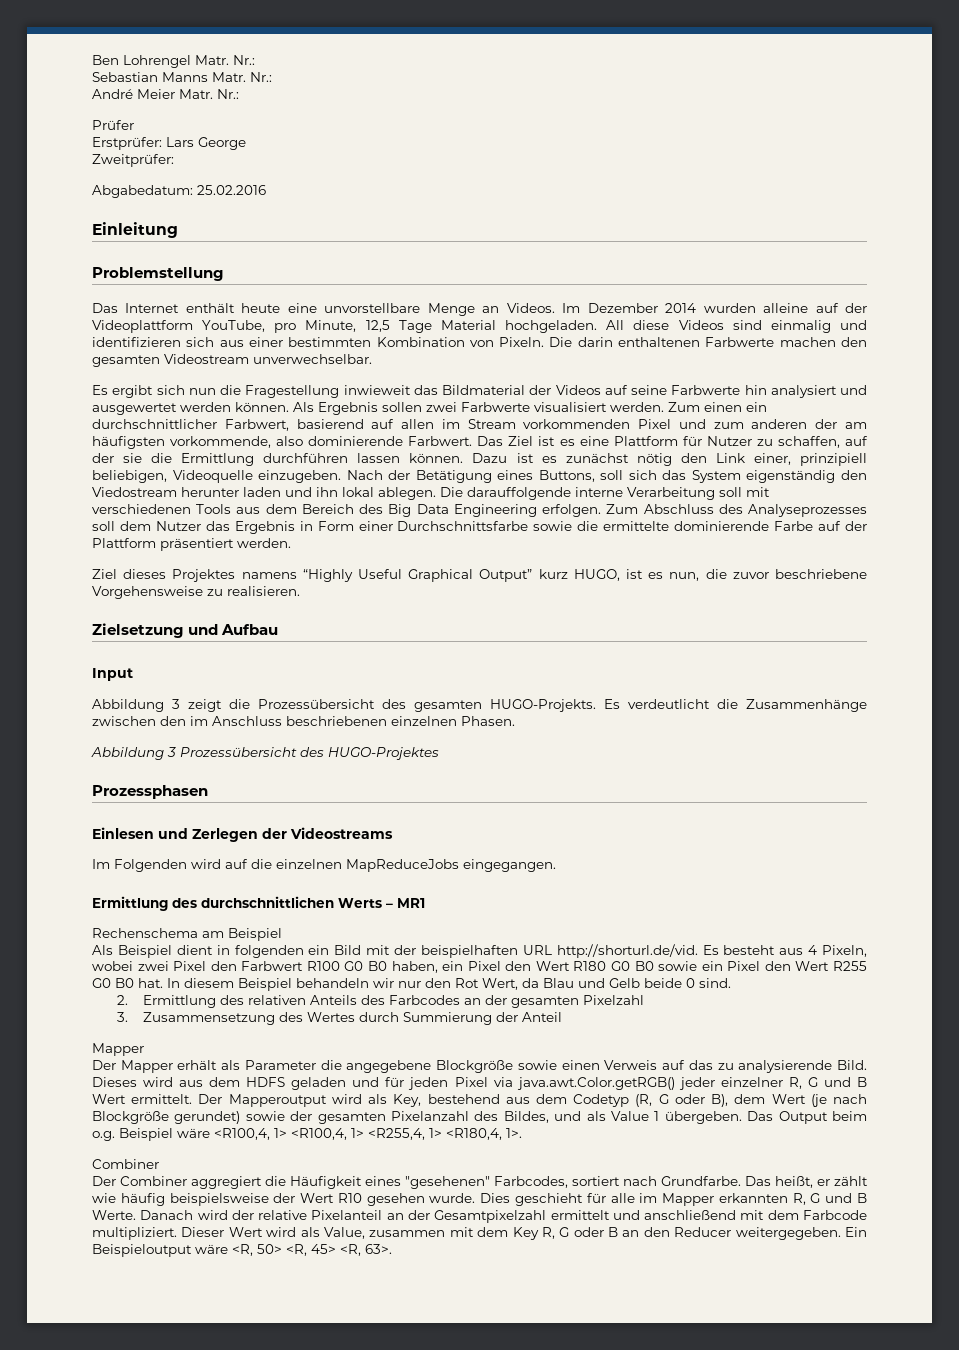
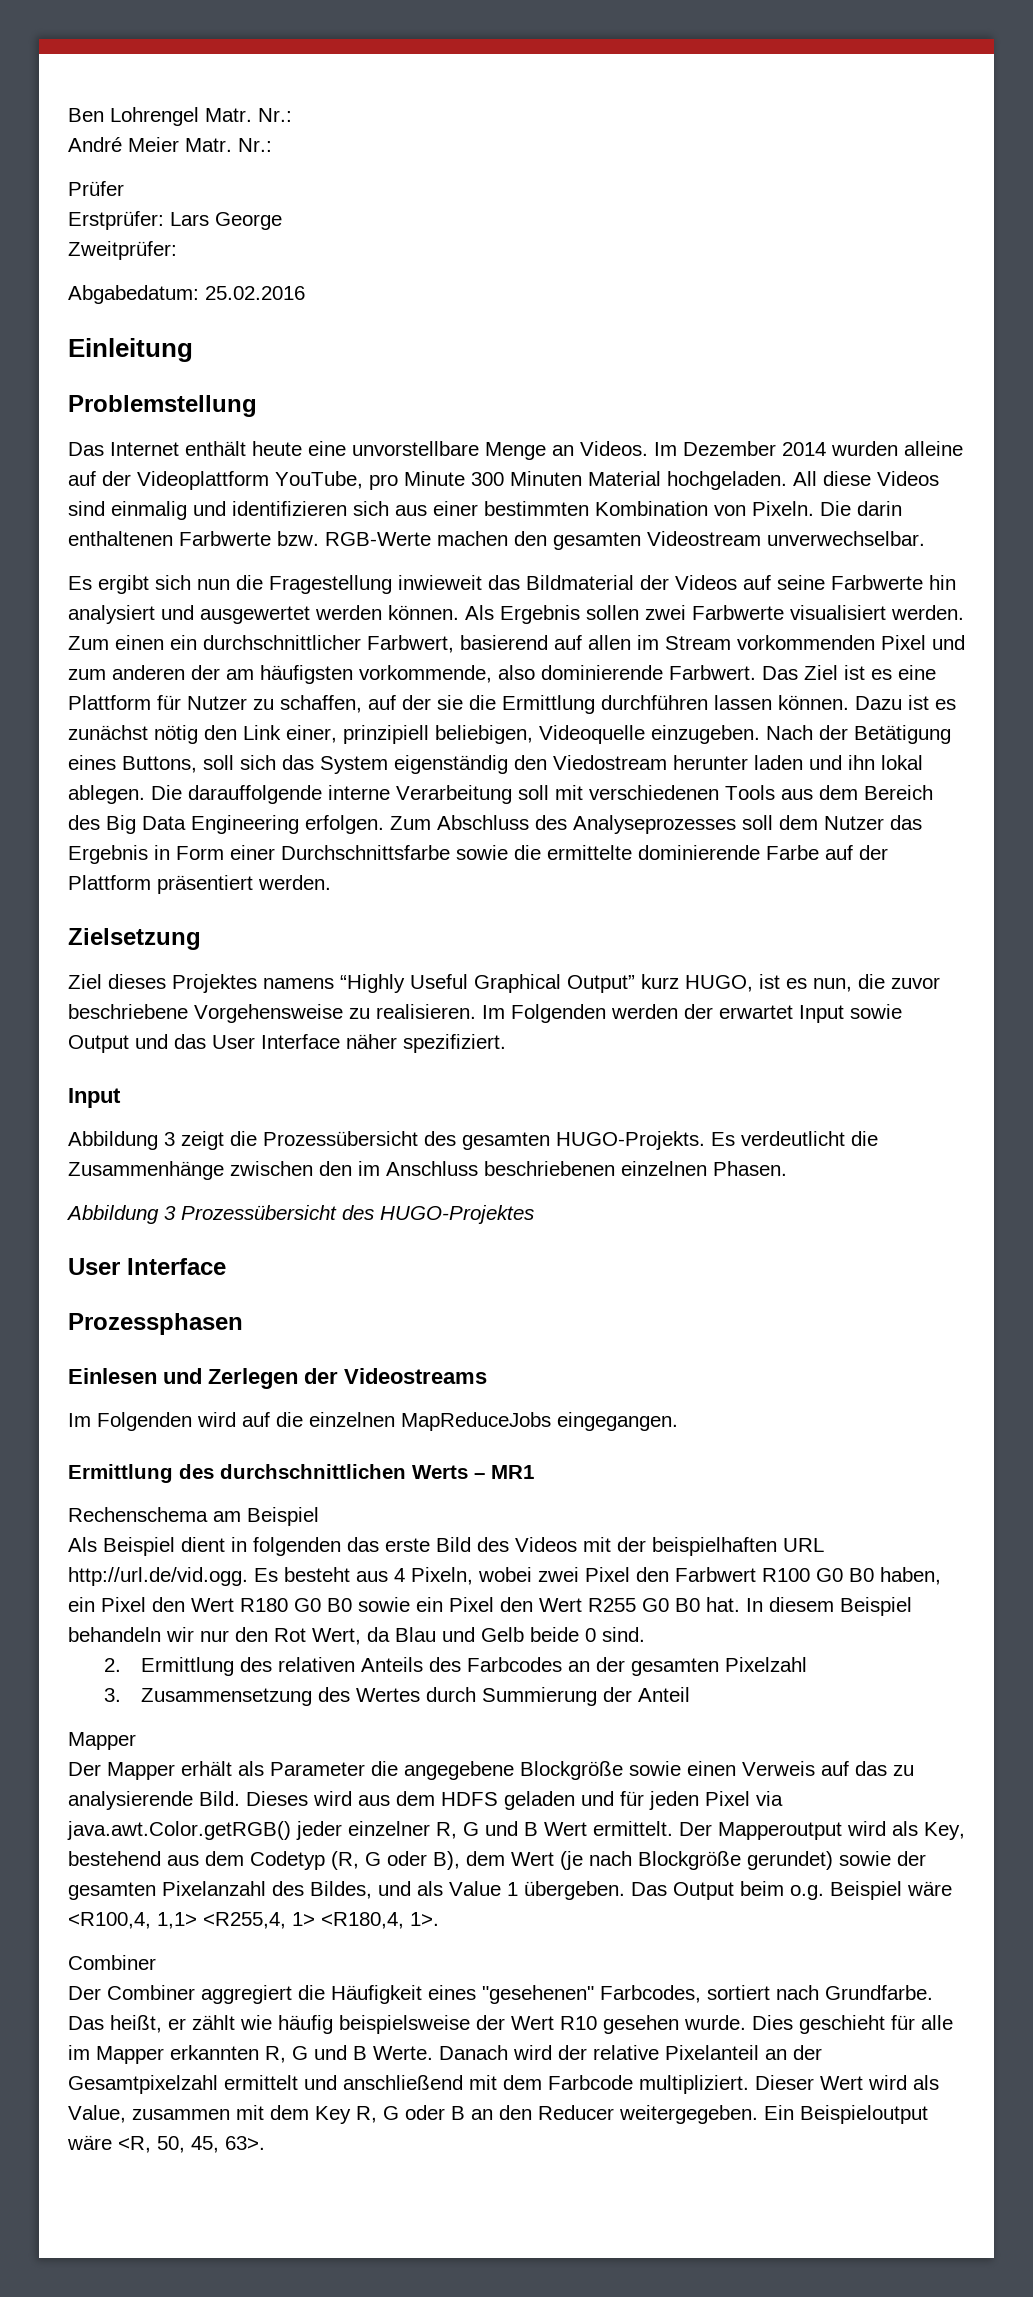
- Sebastian Manns Matr. Nr.:
- Im Dezember 2014 wurden alleine auf der Videoplattform YouTube, pro Minute, 12,5 Tage Material hochgeladen.
+ Im Dezember 2014 wurden alleine auf der Videoplattform YouTube, pro Minute 300 Minuten Material hochgeladen.
- Die darin enthaltenen Farbwerte machen den gesamten Videostream unverwechselbar.
+ Die darin enthaltenen Farbwerte bzw. RGB-Werte machen den gesamten Videostream unverwechselbar.
+ Zielsetzung
- Ziel dieses Projektes namens “Highly Useful Graphical Output” kurz HUGO, ist es nun, die zuvor beschriebene Vorgehensweise zu realisieren.
- Zielsetzung und Aufbau
+ Ziel dieses Projektes namens “Highly Useful Graphical Output” kurz HUGO, ist es nun, die zuvor beschriebene Vorgehensweise zu realisieren. Im Folgenden werden der erwartet Input sowie Output und das User Interface näher spezifiziert.
  Abbildung 3 Prozessübersicht des HUGO-Projektes
+ User Interface
- Als Beispiel dient in folgenden ein Bild mit der beispielhaften URL http://shorturl.de/vid. Es besteht aus 4 Pixeln, wobei zwei Pixel den Farbwert R100 G0 B0 haben, ein Pixel den Wert R180 G0 B0 sowie ein Pixel den Wert R255 G0 B0 hat.
+ Als Beispiel dient in folgenden das erste Bild des Videos mit der beispielhaften URL http://url.de/vid.ogg. Es besteht aus 4 Pixeln, wobei zwei Pixel den Farbwert R100 G0 B0 haben, ein Pixel den Wert R180 G0 B0 sowie ein Pixel den Wert R255 G0 B0 hat.
- Das Output beim o.g. Beispiel wäre <R100,4, 1> <R100,4, 1> <R255,4, 1> <R180,4, 1>.
+ Das Output beim o.g. Beispiel wäre <R100,4, 1,1> <R255,4, 1> <R180,4, 1>.
- Ein Beispieloutput wäre <R, 50> <R, 45> <R, 63>.
+ Ein Beispieloutput wäre <R, 50, 45, 63>.

